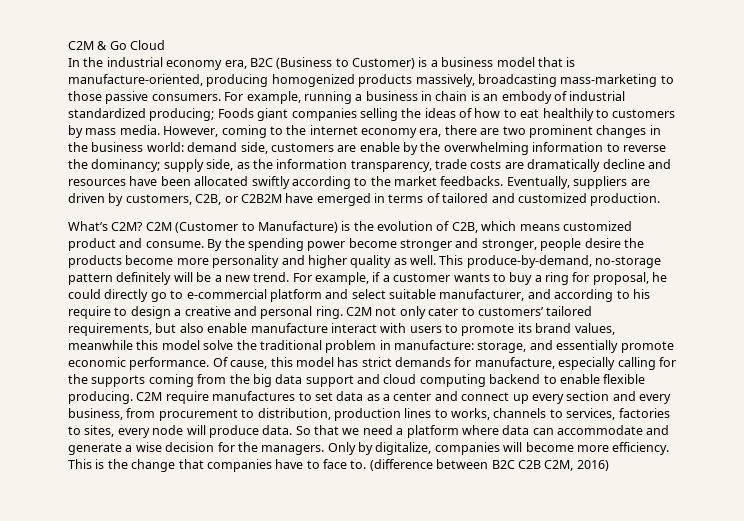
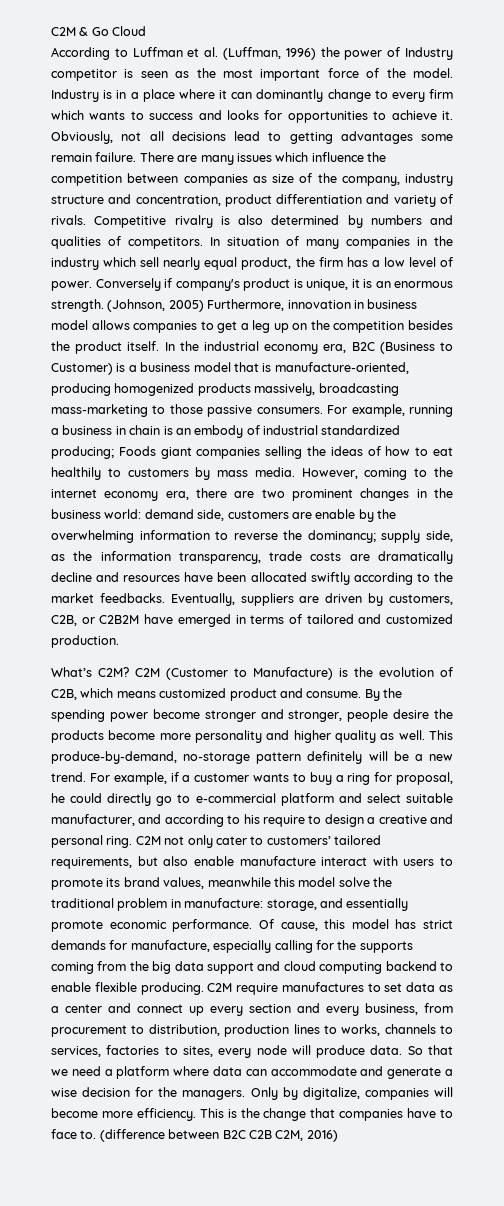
+ According to Luffman et al. (Luffman, 1996) the power of Industry competitor is seen as the most important force of the model. Industry is in a place where it can dominantly change to every firm which wants to success and looks for opportunities to achieve it. Obviously, not all decisions lead to getting advantages some remain failure. There are many issues which influence the competition between companies as size of the company, industry structure and concentration, product differentiation and variety of rivals. Competitive rivalry is also determined by numbers and qualities of competitors. In situation of many companies in the industry which sell nearly equal product, the firm has a low level of power. Conversely if company's product is unique, it is an enormous strength. (Johnson, 2005) Furthermore, innovation in business model allows companies to get a leg up on the competition besides the product itself.

